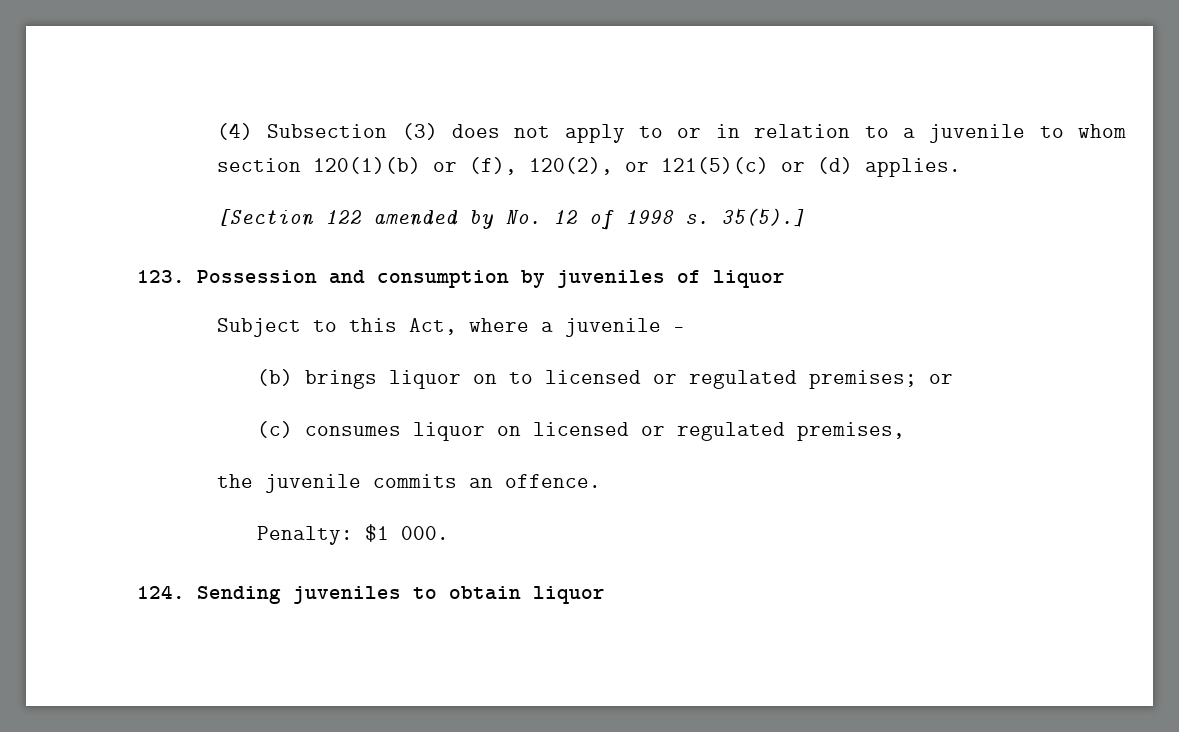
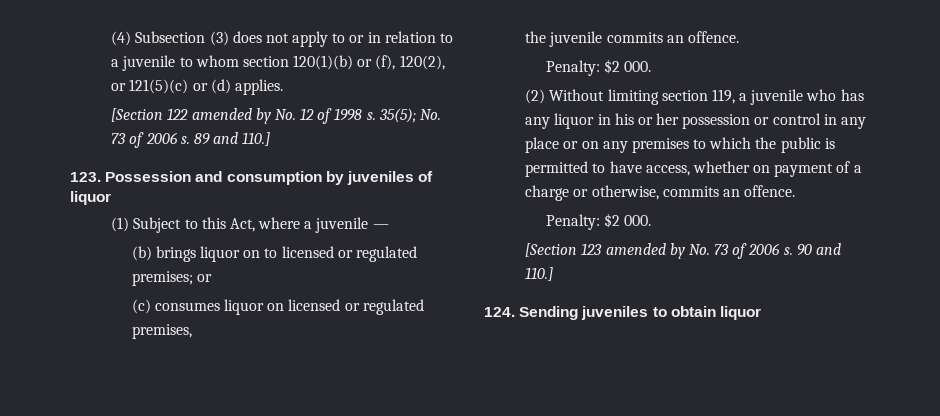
- 35(5).]
+ 35(5); No. 73 of 2006 s. 89 and 110.]
- Subject to this Act, where a juvenile —
+ (1) Subject to this Act, where a juvenile —
  the juvenile commits an offence.
- Penalty: $1 000.
+ Penalty: $2 000.
+ (2) Without limiting section 119, a juvenile who has any liquor in his or her possession or control in any place or on any premises to which the public is permitted to have access, whether on payment of a charge or otherwise, commits an offence.
+ Penalty: $2 000.
+ [Section 123 amended by No. 73 of 2006 s. 90 and 110.]

